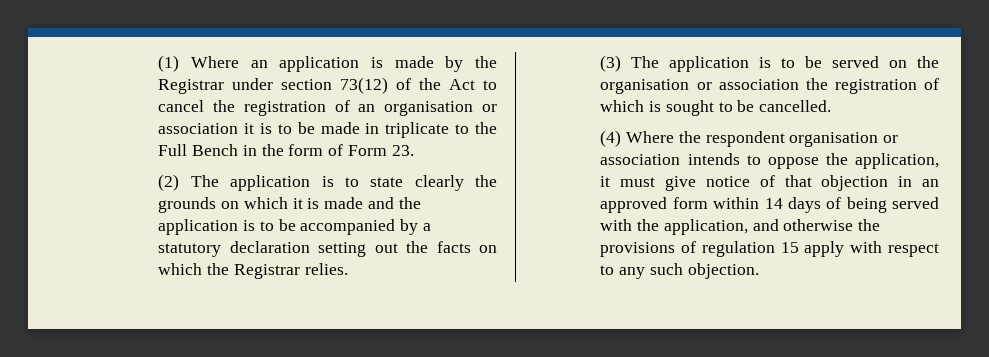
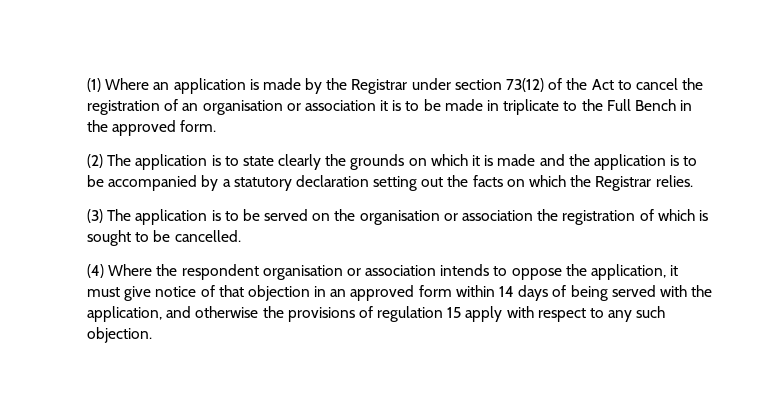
- (1) Where an application is made by the Registrar under section 73(12) of the Act to cancel the registration of an organisation or association it is to be made in triplicate to the Full Bench in the form of Form 23.
+ (1) Where an application is made by the Registrar under section 73(12) of the Act to cancel the registration of an organisation or association it is to be made in triplicate to the Full Bench in the approved form.

